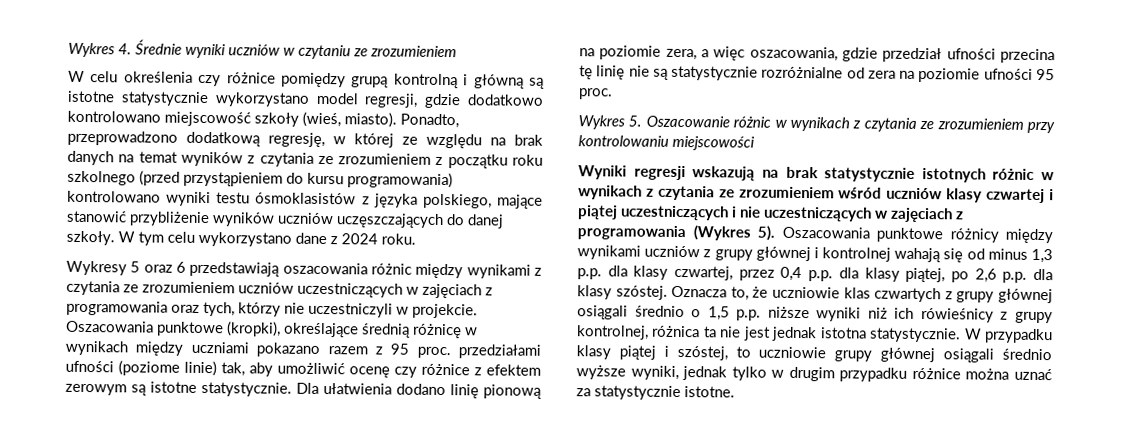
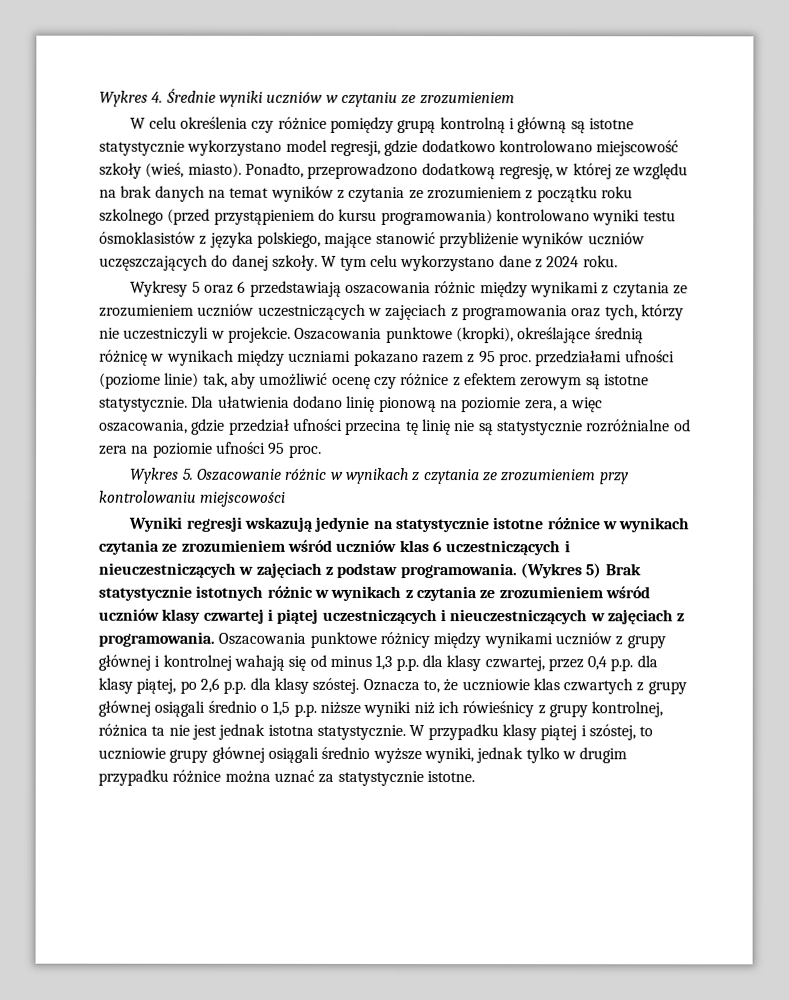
- Wyniki regresji wskazują na brak statystycznie istotnych różnic w wynikach z czytania ze zrozumieniem wśród uczniów klasy czwartej i piątej uczestniczących i nie uczestniczących w zajęciach z programowania (Wykres 5).
+ Wyniki regresji wskazują jedynie na statystycznie istotne różnice w wynikach czytania ze zrozumieniem wśród uczniów klas 6 uczestniczących i nieuczestniczących w zajęciach z podstaw programowania. (Wykres 5) Brak statystycznie istotnych różnic w wynikach z czytania ze zrozumieniem wśród uczniów klasy czwartej i piątej uczestniczących i nieuczestniczących w zajęciach z programowania.

